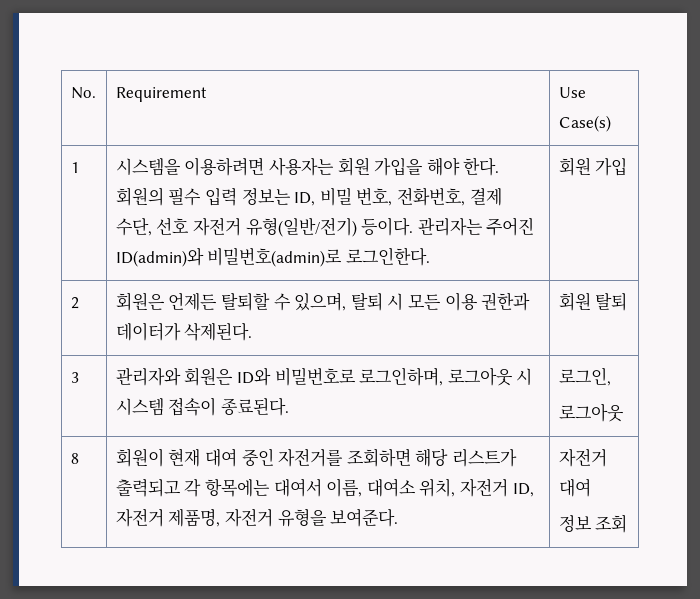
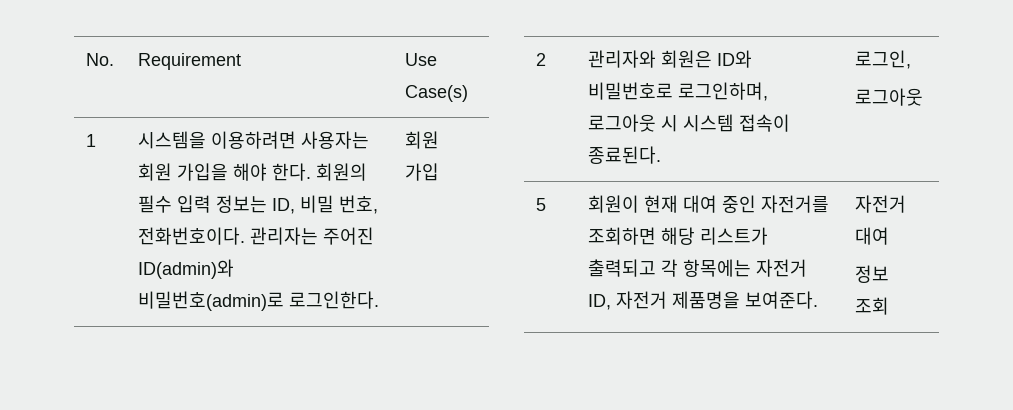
- 1 | 시스템을 이용하려면 사용자는 회원 가입을 해야 한다. 회원의 필수 입력 정보는 ID, 비밀 번호, 전화번호, 결제 수단, 선호 자전거 유형(일반/전기) 등이다. 관리자는 주어진 ID(admin)와 비밀번호(admin)로 로그인한다. | 회원 가입
+ 1 | 시스템을 이용하려면 사용자는 회원 가입을 해야 한다. 회원의 필수 입력 정보는 ID, 비밀 번호, 전화번호이다. 관리자는 주어진 ID(admin)와 비밀번호(admin)로 로그인한다. | 회원 가입
- 2 | 회원은 언제든 탈퇴할 수 있으며, 탈퇴 시 모든 이용 권한과 데이터가 삭제된다. | 회원 탈퇴
- 3 | 관리자와 회원은 ID와 비밀번호로 로그인하며, 로그아웃 시 시스템 접속이 종료된다. | 로그인,
+ 2 | 관리자와 회원은 ID와 비밀번호로 로그인하며, 로그아웃 시 시스템 접속이 종료된다. | 로그인,
- 8 | 회원이 현재 대여 중인 자전거를 조회하면 해당 리스트가 출력되고 각 항목에는 대여서 이름, 대여소 위치, 자전거 ID, 자전거 제품명, 자전거 유형을 보여준다. | 자전거 대여
+ 5 | 회원이 현재 대여 중인 자전거를 조회하면 해당 리스트가 출력되고 각 항목에는 자전거 ID, 자전거 제품명을 보여준다. | 자전거 대여

